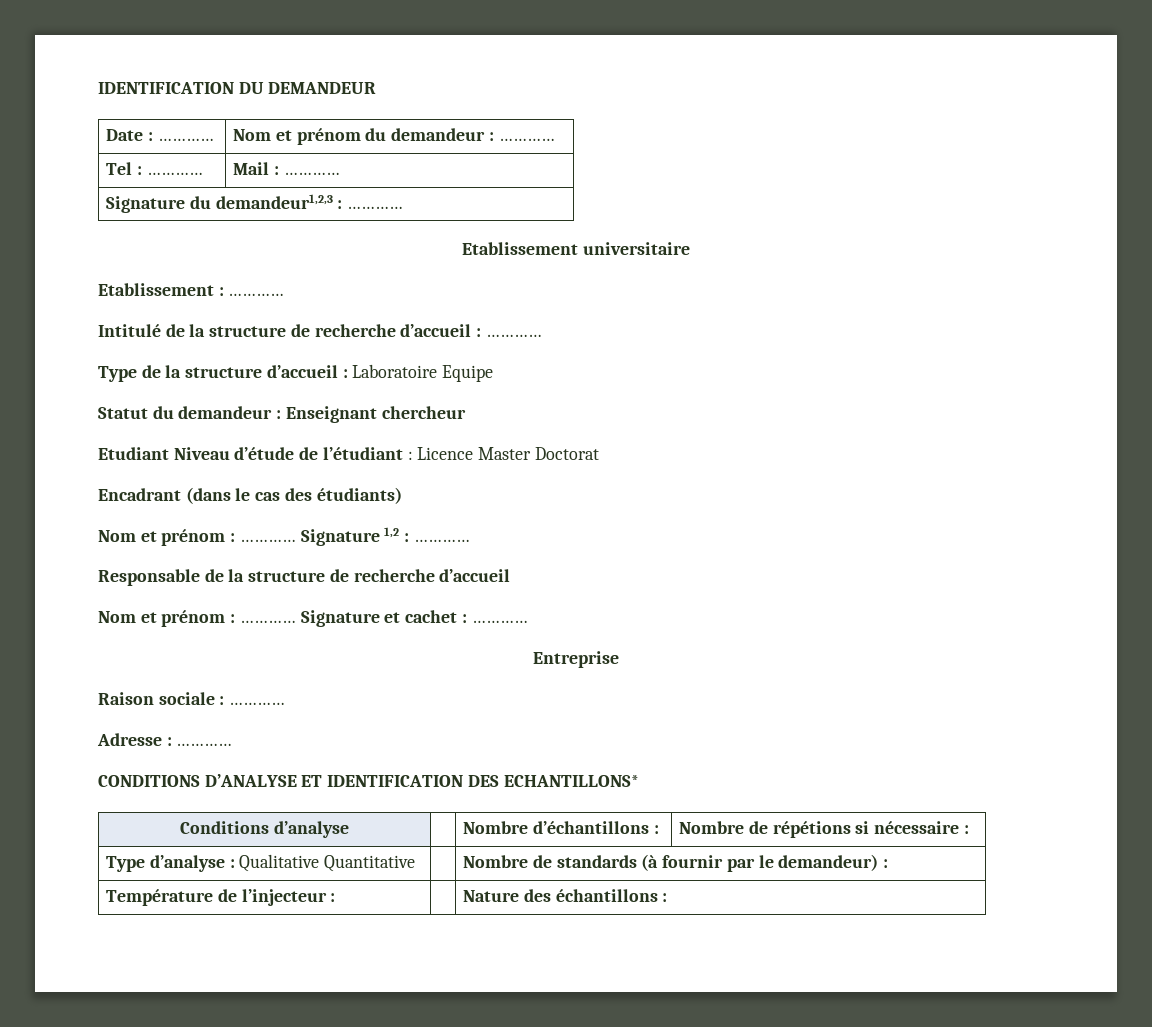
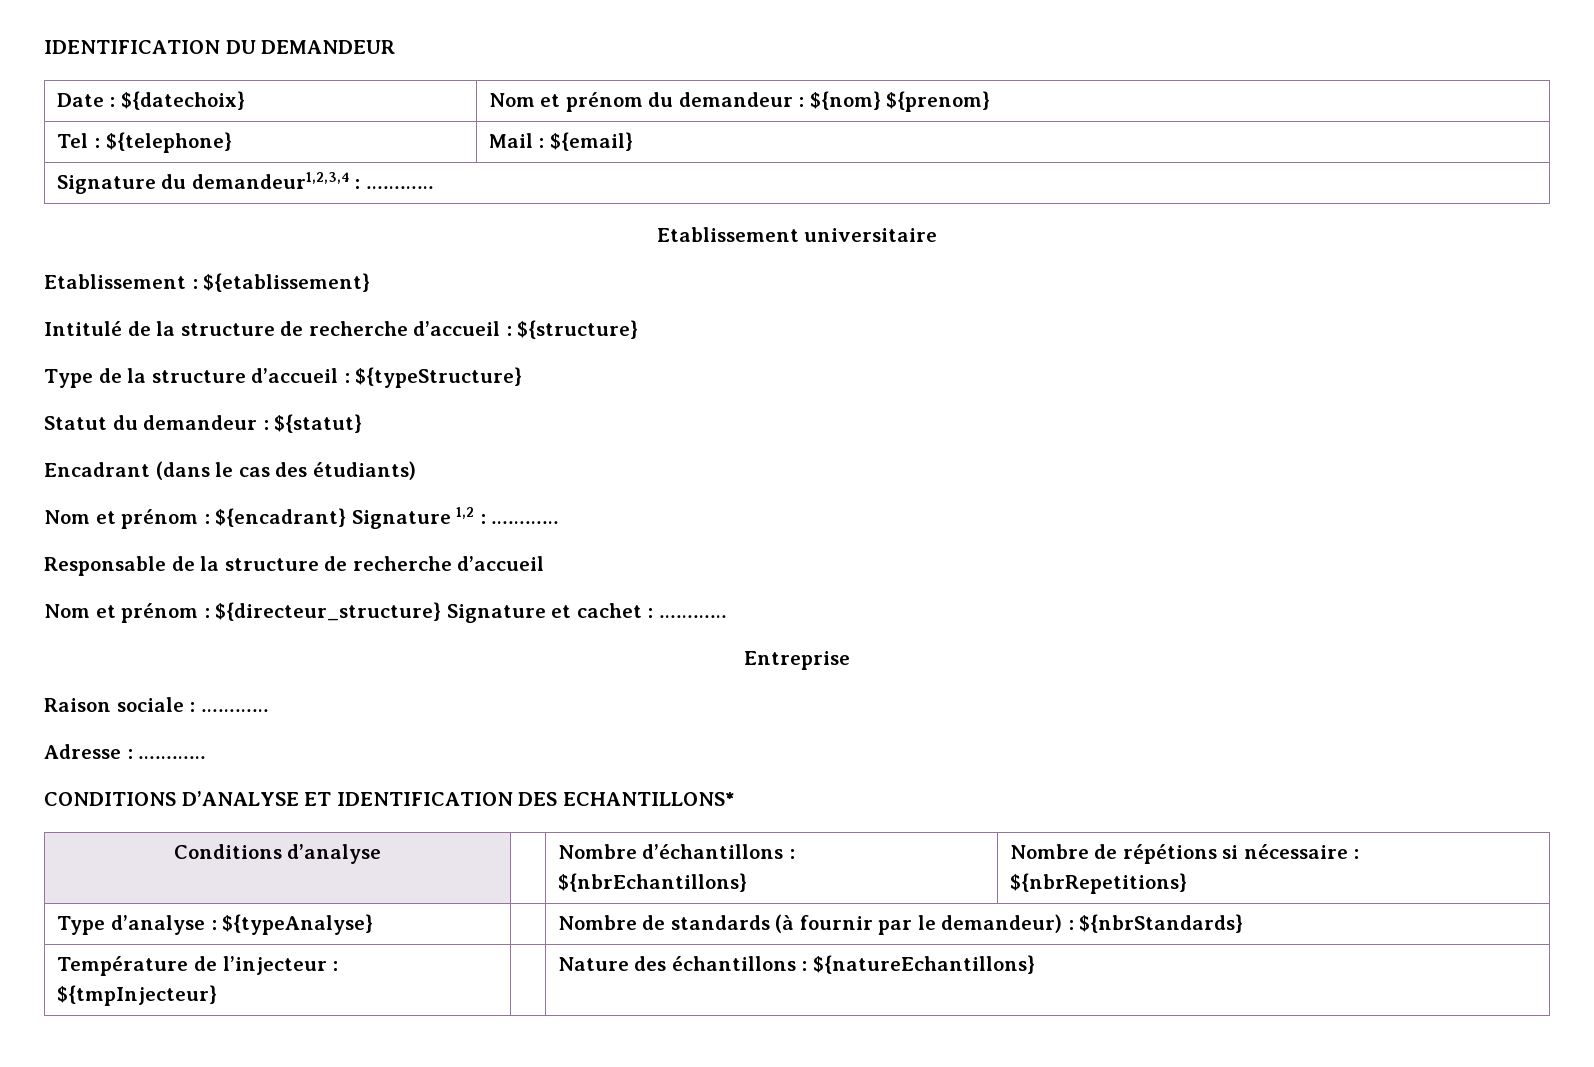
- Date : ………… | Nom et prénom du demandeur : …………
+ Date : ${datechoix} | Nom et prénom du demandeur : ${nom} ${prenom}
- Tel : ………… | Mail : …………
+ Tel : ${telephone} | Mail : ${email}
- Signature du demandeur1,2,3 : …………
+ Signature du demandeur1,2,3,4 : …………
- Etablissement : …………
+ Etablissement : ${etablissement}
- Intitulé de la structure de recherche d’accueil : …………
+ Intitulé de la structure de recherche d’accueil : ${structure}
- Type de la structure d’accueil : Laboratoire Equipe
+ Type de la structure d’accueil : ${typeStructure}
- Statut du demandeur : Enseignant chercheur
- Etudiant Niveau d’étude de l’étudiant : Licence Master Doctorat
+ Statut du demandeur : ${statut}
- Nom et prénom : ………… Signature 1,2 : …………
+ Nom et prénom : ${encadrant} Signature 1,2 : …………
- Nom et prénom : ………… Signature et cachet : …………
+ Nom et prénom : ${directeur_structure} Signature et cachet : …………
- Conditions d’analyse | | Nombre d’échantillons : | Nombre de répétions si nécessaire :
+ Conditions d’analyse | | Nombre d’échantillons : ${nbrEchantillons} | Nombre de répétions si nécessaire : ${nbrRepetitions}
- Type d’analyse : Qualitative Quantitative | | Nombre de standards (à fournir par le demandeur) :
+ Type d’analyse : ${typeAnalyse} | | Nombre de standards (à fournir par le demandeur) : ${nbrStandards}
- Température de l’injecteur : | | Nature des échantillons :
+ Température de l’injecteur : ${tmpInjecteur} | | Nature des échantillons : ${natureEchantillons}

